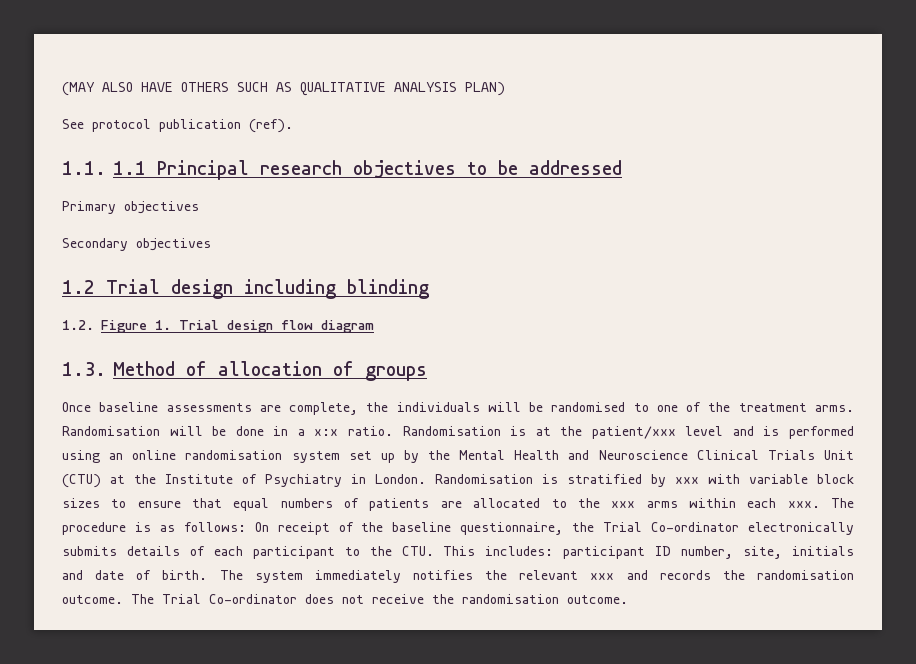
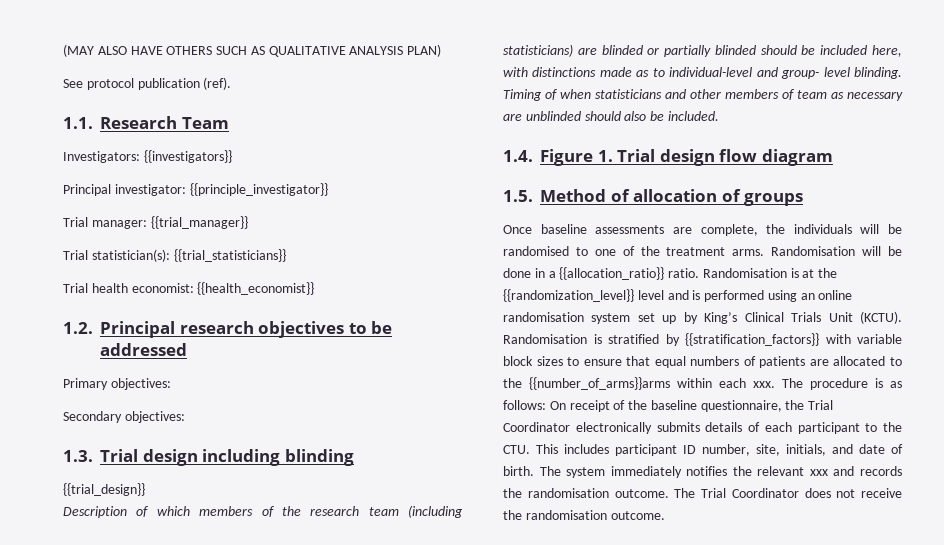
- 1.1. 1.1 Principal research objectives to be addressed
+ 1.1. Research Team
+ Investigators: {{investigators}}
+ Principal investigator: {{principle_investigator}}
+ Trial manager: {{trial_manager}}
+ Trial statistician(s): {{trial_statisticians}}
+ Trial health economist: {{health_economist}}
+ 1.2. Principal research objectives to be addressed
- Primary objectives
+ Primary objectives:
- Secondary objectives
- 1.2 Trial design including blinding
+ Secondary objectives:
+ 1.3. Trial design including blinding
- 1.2. Figure 1. Trial design flow diagram
+ {{trial_design}}
+ Description of which members of the research team (including statisticians) are blinded or partially blinded should be included here, with distinctions made as to individual-level and group- level blinding. Timing of when statisticians and other members of team as necessary are unblinded should also be included.
+ 1.4. Figure 1. Trial design flow diagram
- 1.3. Method of allocation of groups
+ 1.5. Method of allocation of groups
- Randomisation will be done in a x:x ratio.
+ Randomisation will be done in a {{allocation_ratio}} ratio.
- Randomisation is at the patient/xxx level and is performed using an online randomisation system set up by the Mental Health and Neuroscience Clinical Trials Unit (CTU) at the Institute of Psychiatry in London.
+ Randomisation is at the {{randomization_level}} level and is performed using an online randomisation system set up by King’s Clinical Trials Unit (KCTU).
- Randomisation is stratified by xxx with variable block sizes to ensure that equal numbers of patients are allocated to the xxx arms within each xxx.
+ Randomisation is stratified by {{stratification_factors}} with variable block sizes to ensure that equal numbers of patients are allocated to the {{number_of_arms}}arms within each xxx.
- The procedure is as follows: On receipt of the baseline questionnaire, the Trial Co-ordinator electronically submits details of each participant to the CTU. This includes: participant ID number, site, initials and date of birth.
+ The procedure is as follows: On receipt of the baseline questionnaire, the Trial Coordinator electronically submits details of each participant to the CTU. This includes participant ID number, site, initials, and date of birth.
- The Trial Co-ordinator does not receive the randomisation outcome.
+ The Trial Coordinator does not receive the randomisation outcome.

